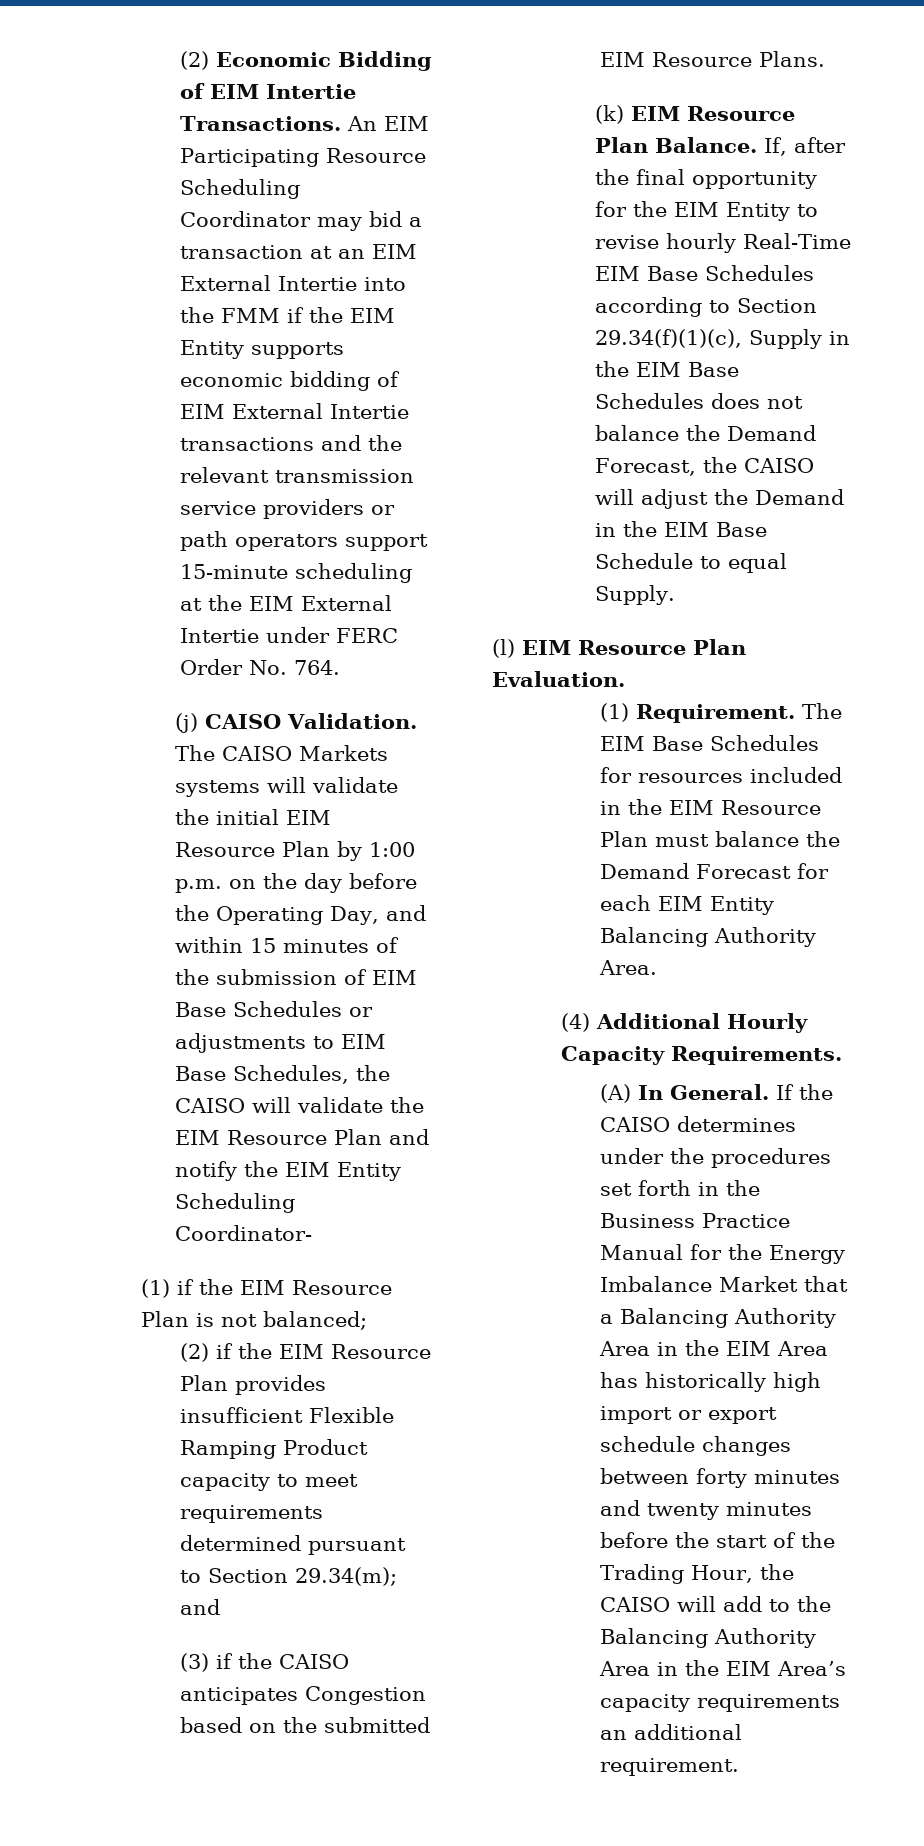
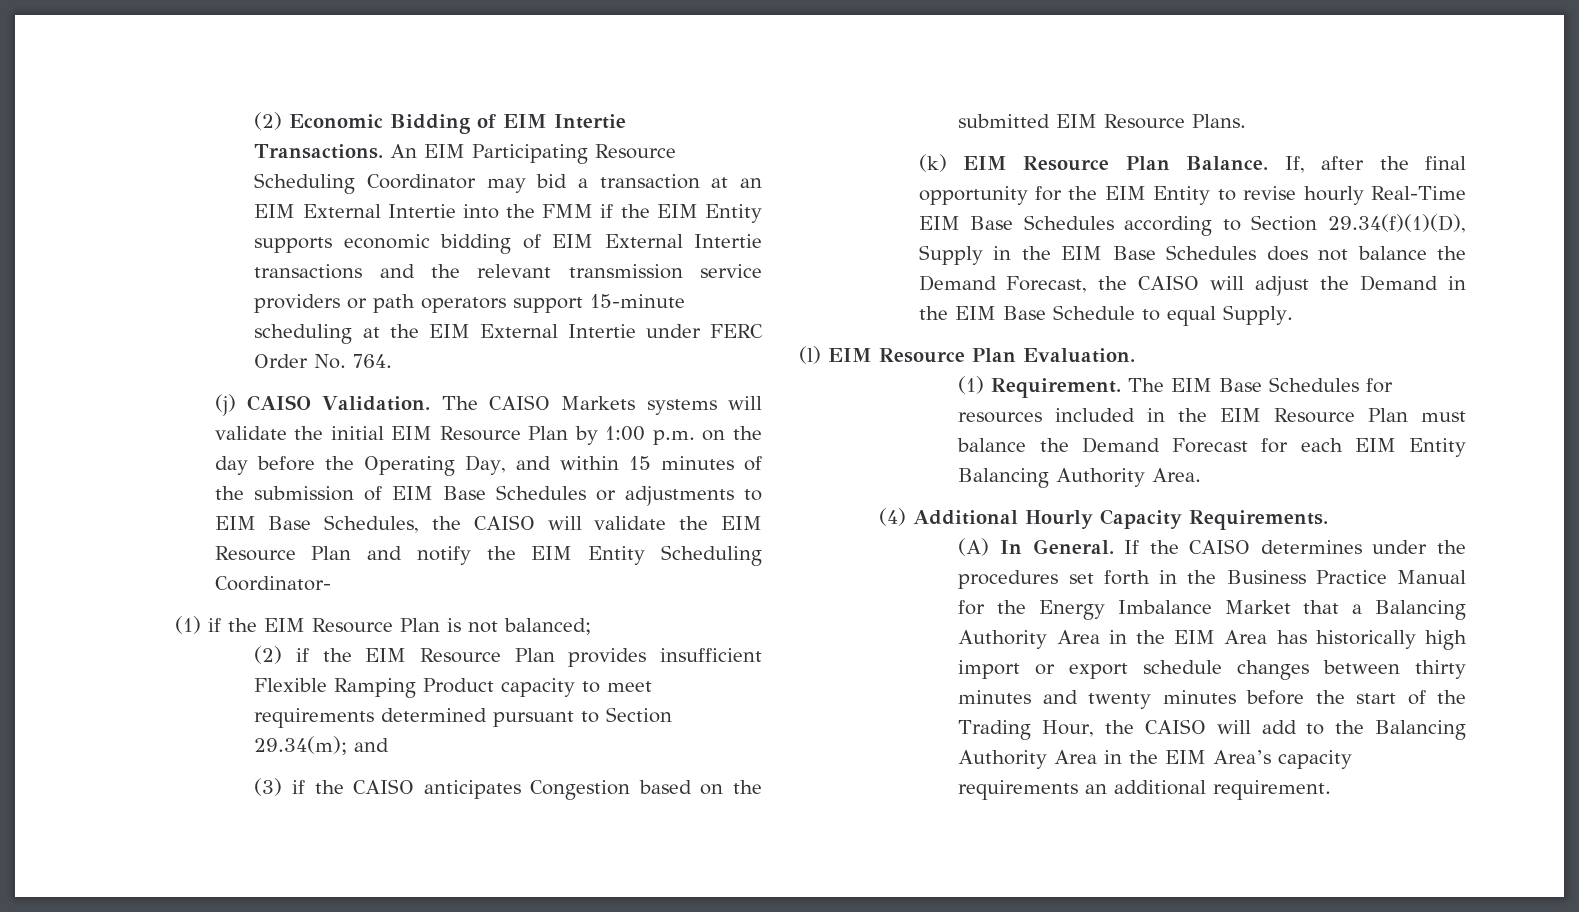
- If, after the final opportunity for the EIM Entity to revise hourly Real-Time EIM Base Schedules according to Section 29.34(f)(1)(c), Supply in the EIM Base Schedules does not balance the Demand Forecast, the CAISO will adjust the Demand in the EIM Base Schedule to equal Supply.
+ If, after the final opportunity for the EIM Entity to revise hourly Real-Time EIM Base Schedules according to Section 29.34(f)(1)(D), Supply in the EIM Base Schedules does not balance the Demand Forecast, the CAISO will adjust the Demand in the EIM Base Schedule to equal Supply.
- If the CAISO determines under the procedures set forth in the Business Practice Manual for the Energy Imbalance Market that a Balancing Authority Area in the EIM Area has historically high import or export schedule changes between forty minutes and twenty minutes before the start of the Trading Hour, the CAISO will add to the Balancing Authority Area in the EIM Area’s capacity requirements an additional requirement.
+ If the CAISO determines under the procedures set forth in the Business Practice Manual for the Energy Imbalance Market that a Balancing Authority Area in the EIM Area has historically high import or export schedule changes between thirty minutes and twenty minutes before the start of the Trading Hour, the CAISO will add to the Balancing Authority Area in the EIM Area’s capacity requirements an additional requirement.

